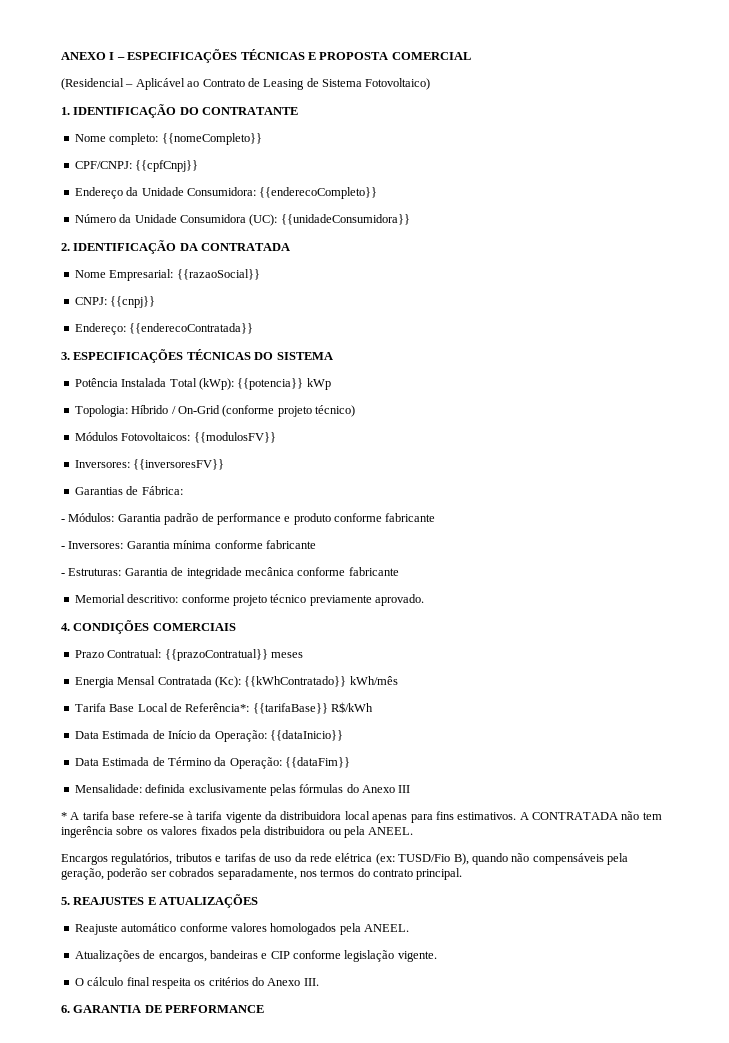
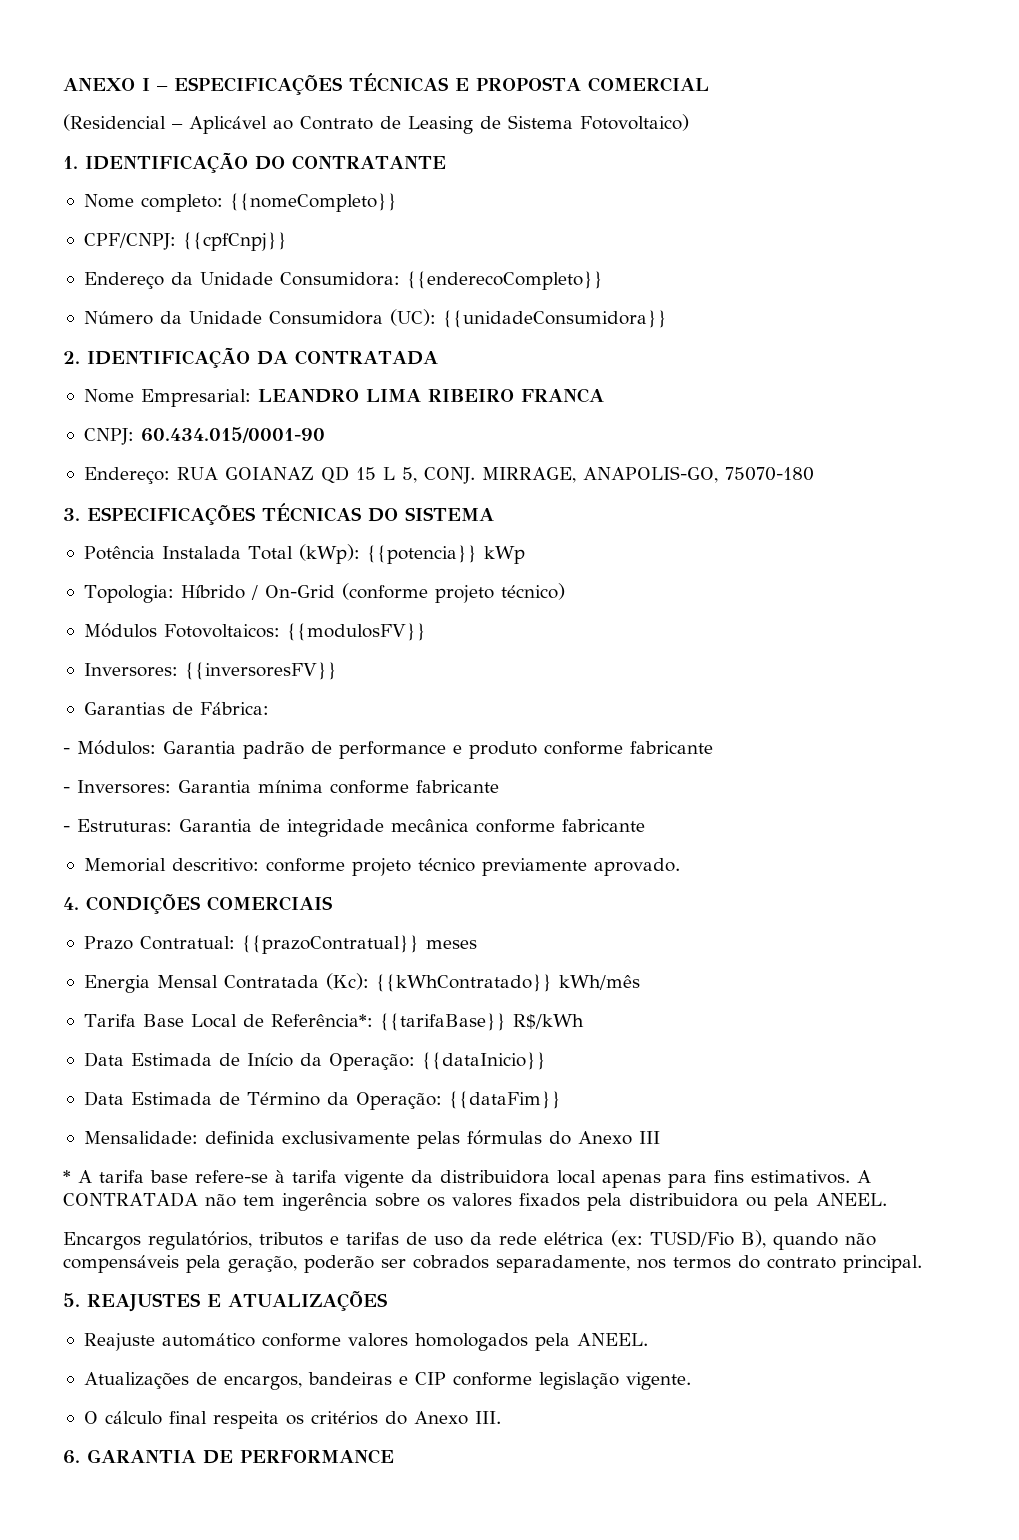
- Nome Empresarial: {{razaoSocial}}
+ Nome Empresarial: LEANDRO LIMA RIBEIRO FRANCA
- CNPJ: {{cnpj}}
+ CNPJ: 60.434.015/0001-90
- Endereço: {{enderecoContratada}}
+ Endereço: RUA GOIANAZ QD 15 L 5, CONJ. MIRRAGE, ANAPOLIS-GO, 75070-180

